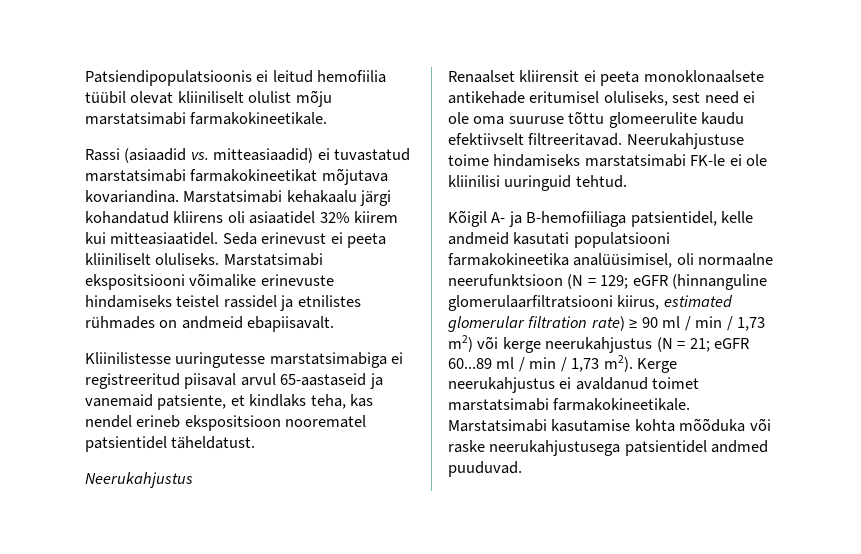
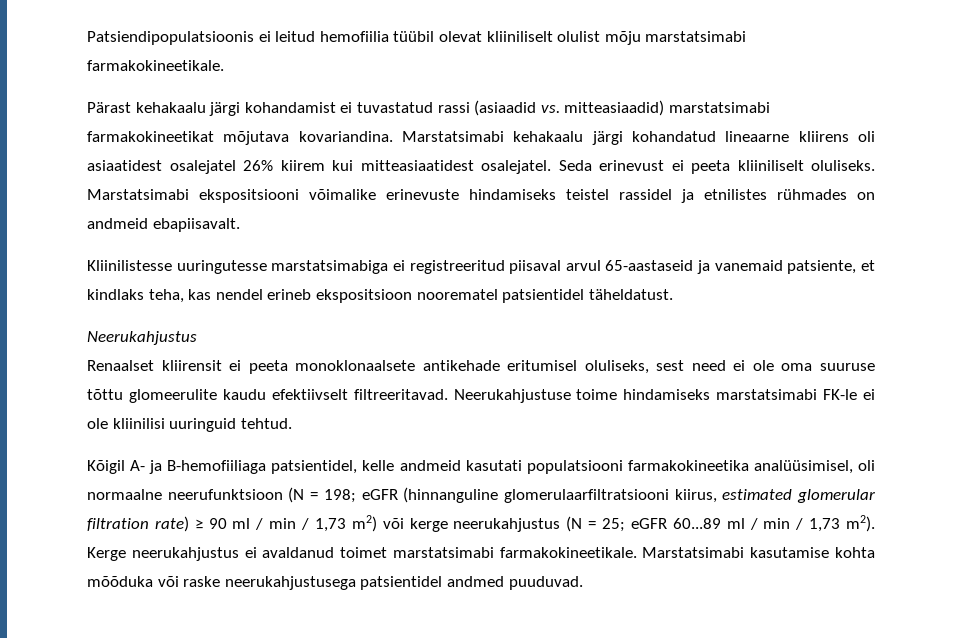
- Rassi (asiaadid vs. mitteasiaadid) ei tuvastatud marstatsimabi farmakokineetikat mõjutava kovariandina.
+ Pärast kehakaalu järgi kohandamist ei tuvastatud rassi (asiaadid vs. mitteasiaadid) marstatsimabi farmakokineetikat mõjutava kovariandina.
- Marstatsimabi kehakaalu järgi kohandatud kliirens oli asiaatidel 32% kiirem kui mitteasiaatidel.
+ Marstatsimabi kehakaalu järgi kohandatud lineaarne kliirens oli asiaatidest osalejatel 26% kiirem kui mitteasiaatidest osalejatel.
- Kõigil A- ja B-hemofiiliaga patsientidel, kelle andmeid kasutati populatsiooni farmakokineetika analüüsimisel, oli normaalne neerufunktsioon (N = 129; eGFR (hinnanguline glomerulaarfiltratsiooni kiirus, estimated glomerular filtration rate) ≥ 90 ml / min / 1,73 m2) või kerge neerukahjustus (N = 21; eGFR 60...89 ml / min / 1,73 m2).
+ Kõigil A- ja B-hemofiiliaga patsientidel, kelle andmeid kasutati populatsiooni farmakokineetika analüüsimisel, oli normaalne neerufunktsioon (N = 198; eGFR (hinnanguline glomerulaarfiltratsiooni kiirus, estimated glomerular filtration rate) ≥ 90 ml / min / 1,73 m2) või kerge neerukahjustus (N = 25; eGFR 60...89 ml / min / 1,73 m2).

